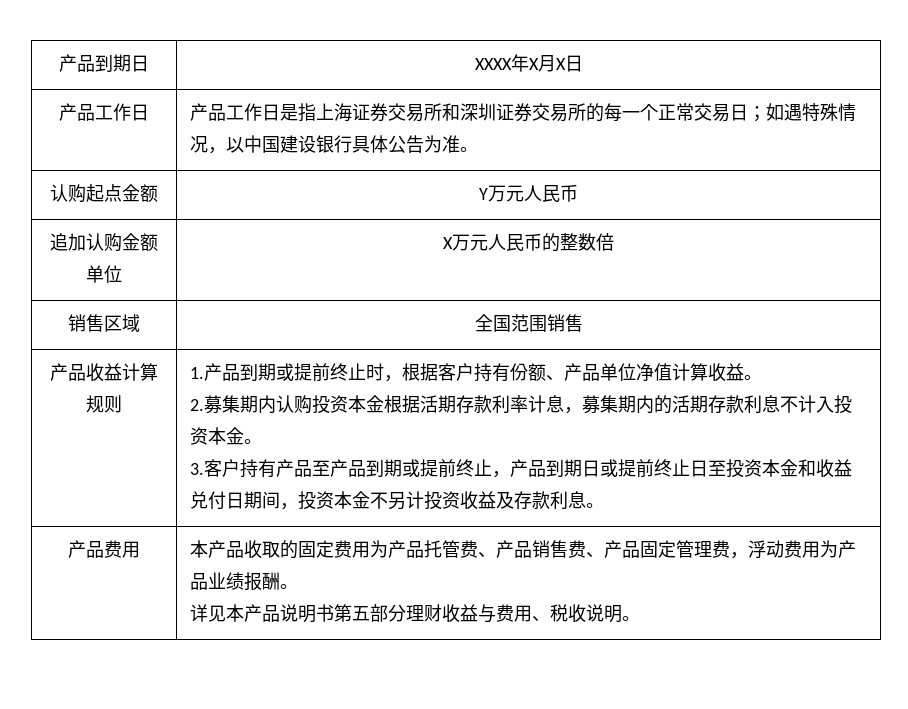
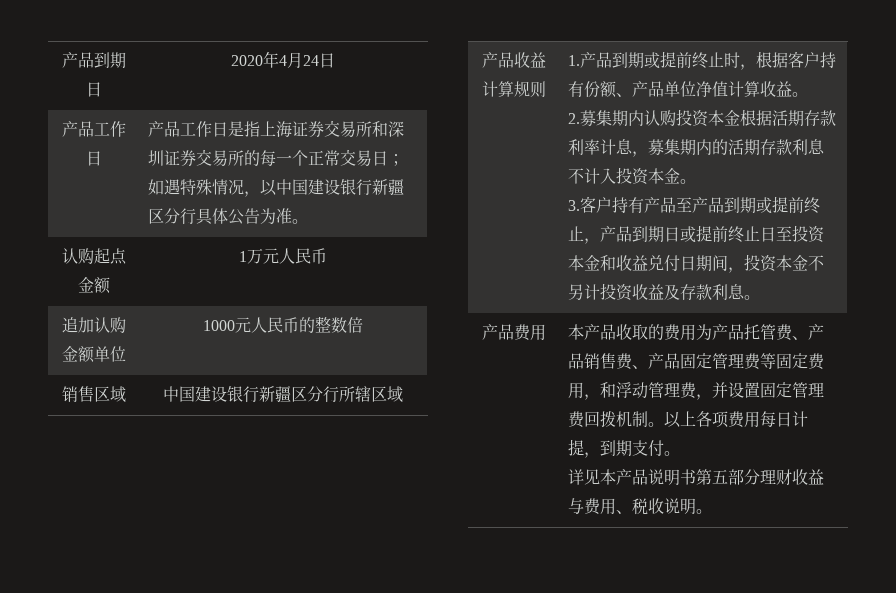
- 产品到期日 | XXXX年X月X日
+ 产品到期日 | 2020年4月24日
- 产品工作日 | 产品工作日是指上海证券交易所和深圳证券交易所的每一个正常交易日；如遇特殊情况，以中国建设银行具体公告为准。
+ 产品工作日 | 产品工作日是指上海证券交易所和深圳证券交易所的每一个正常交易日；如遇特殊情况，以中国建设银行新疆区分行具体公告为准。
- 认购起点金额 | Y万元人民币
+ 认购起点金额 | 1万元人民币
- 追加认购金额单位 | X万元人民币的整数倍
+ 追加认购金额单位 | 1000元人民币的整数倍
- 销售区域 | 全国范围销售
+ 销售区域 | 中国建设银行新疆区分行所辖区域
- 本产品收取的固定费用为产品托管费、产品销售费、产品固定管理费，浮动费用为产品业绩报酬。
+ 本产品收取的费用为产品托管费、产品销售费、产品固定管理费等固定费用，和浮动管理费，并设置固定管理费回拨机制。以上各项费用每日计提，到期支付。

